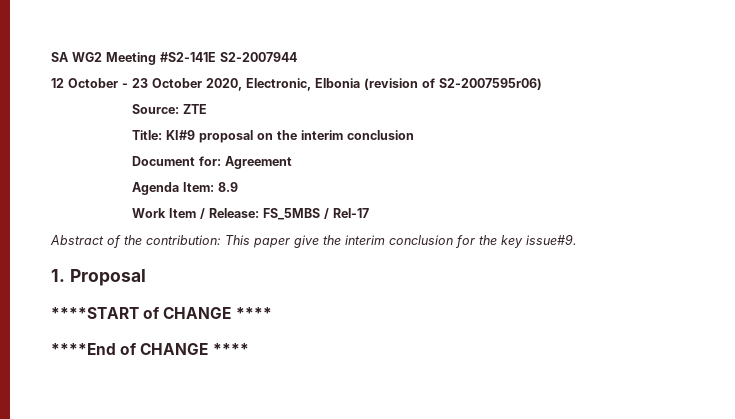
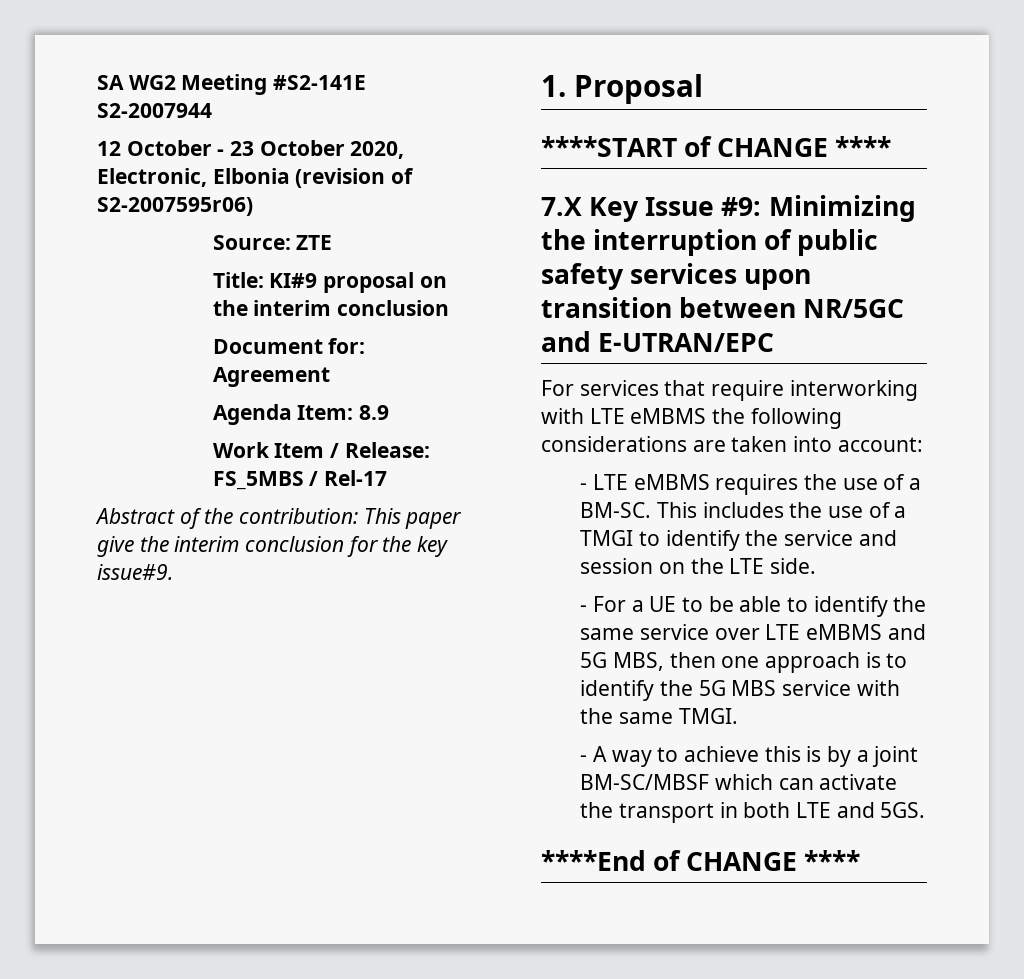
+ 7.X Key Issue #9: Minimizing the interruption of public safety services upon transition between NR/5GC and E-UTRAN/EPC
+ For services that require interworking with LTE eMBMS the following considerations are taken into account:
+ - LTE eMBMS requires the use of a BM-SC. This includes the use of a TMGI to identify the service and session on the LTE side.
+ - For a UE to be able to identify the same service over LTE eMBMS and 5G MBS, then one approach is to identify the 5G MBS service with the same TMGI.
+ - A way to achieve this is by a joint BM-SC/MBSF which can activate the transport in both LTE and 5GS.

